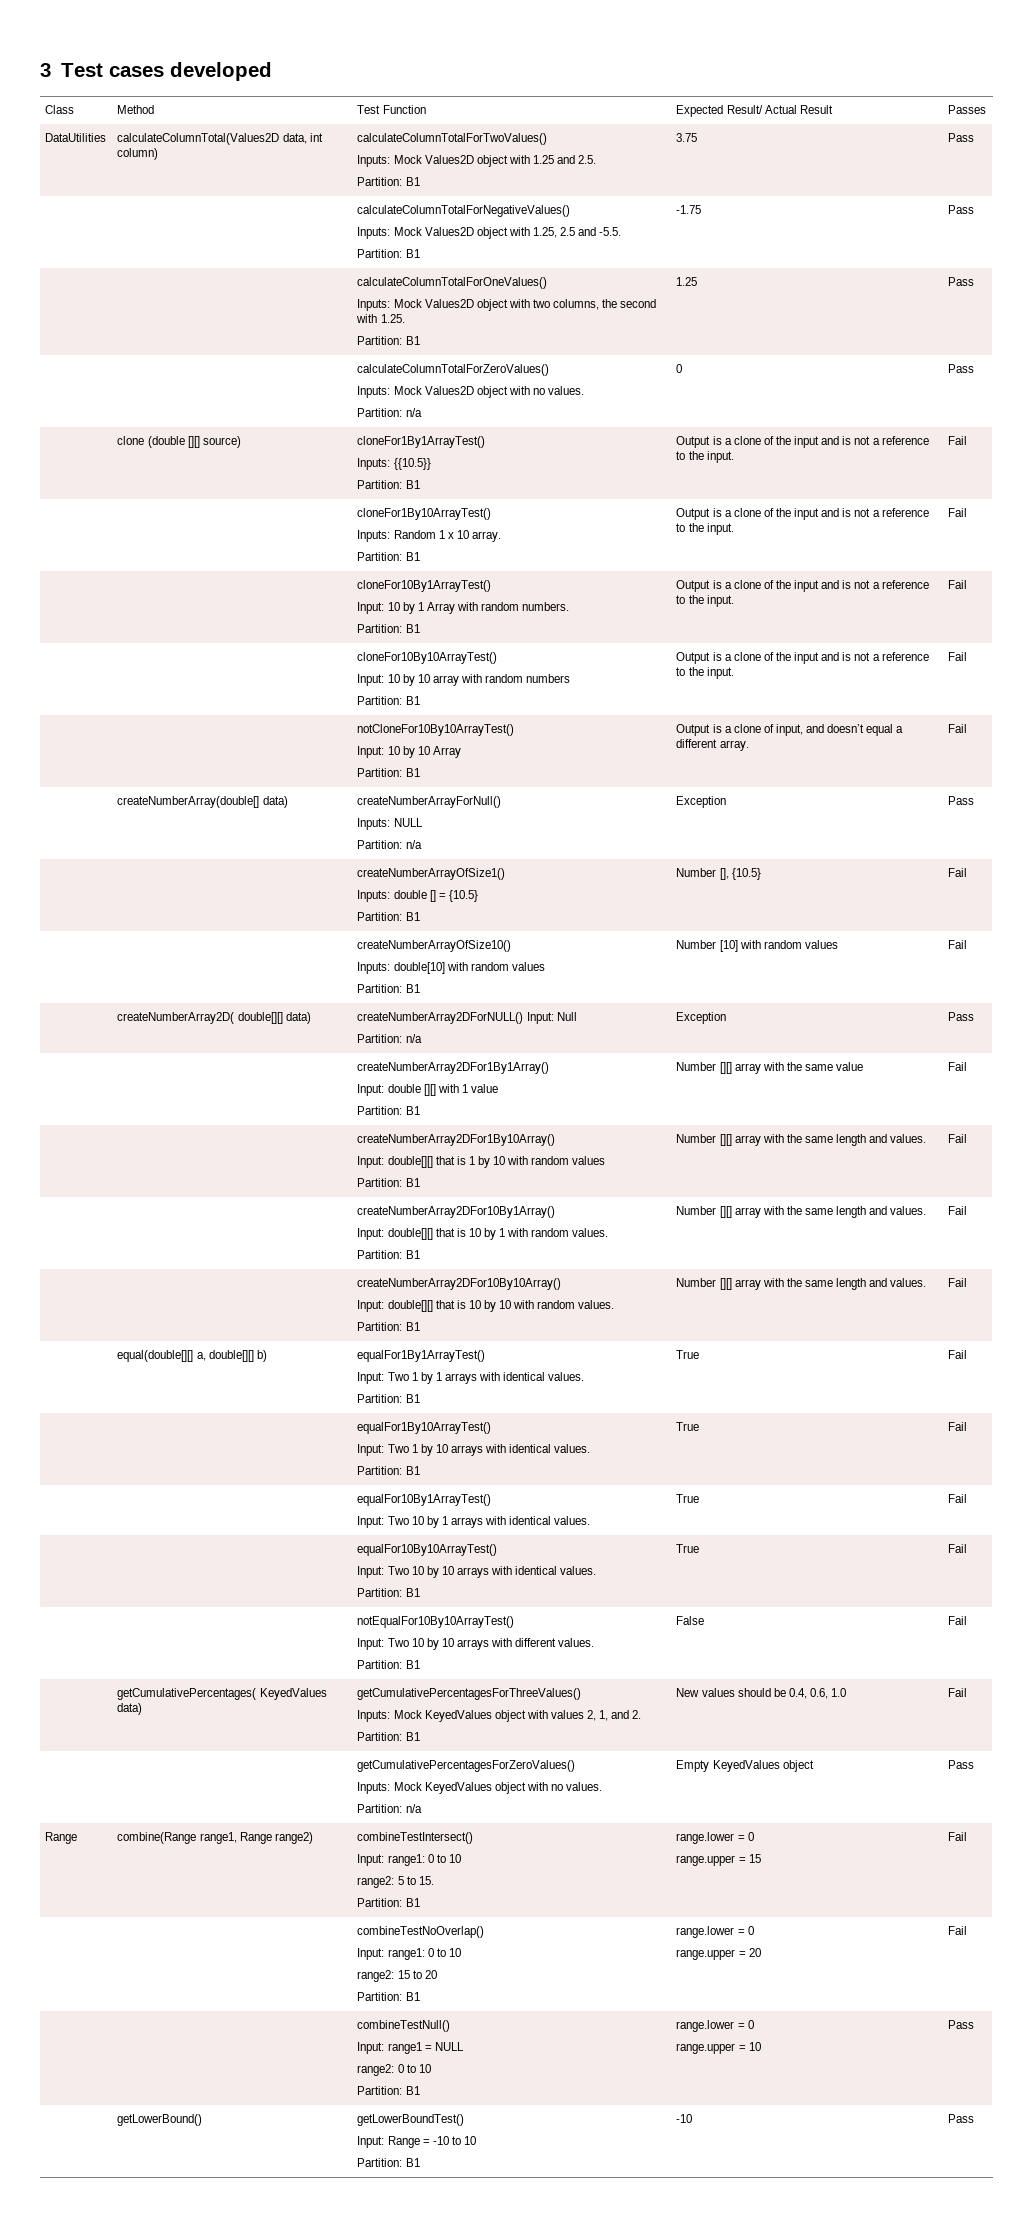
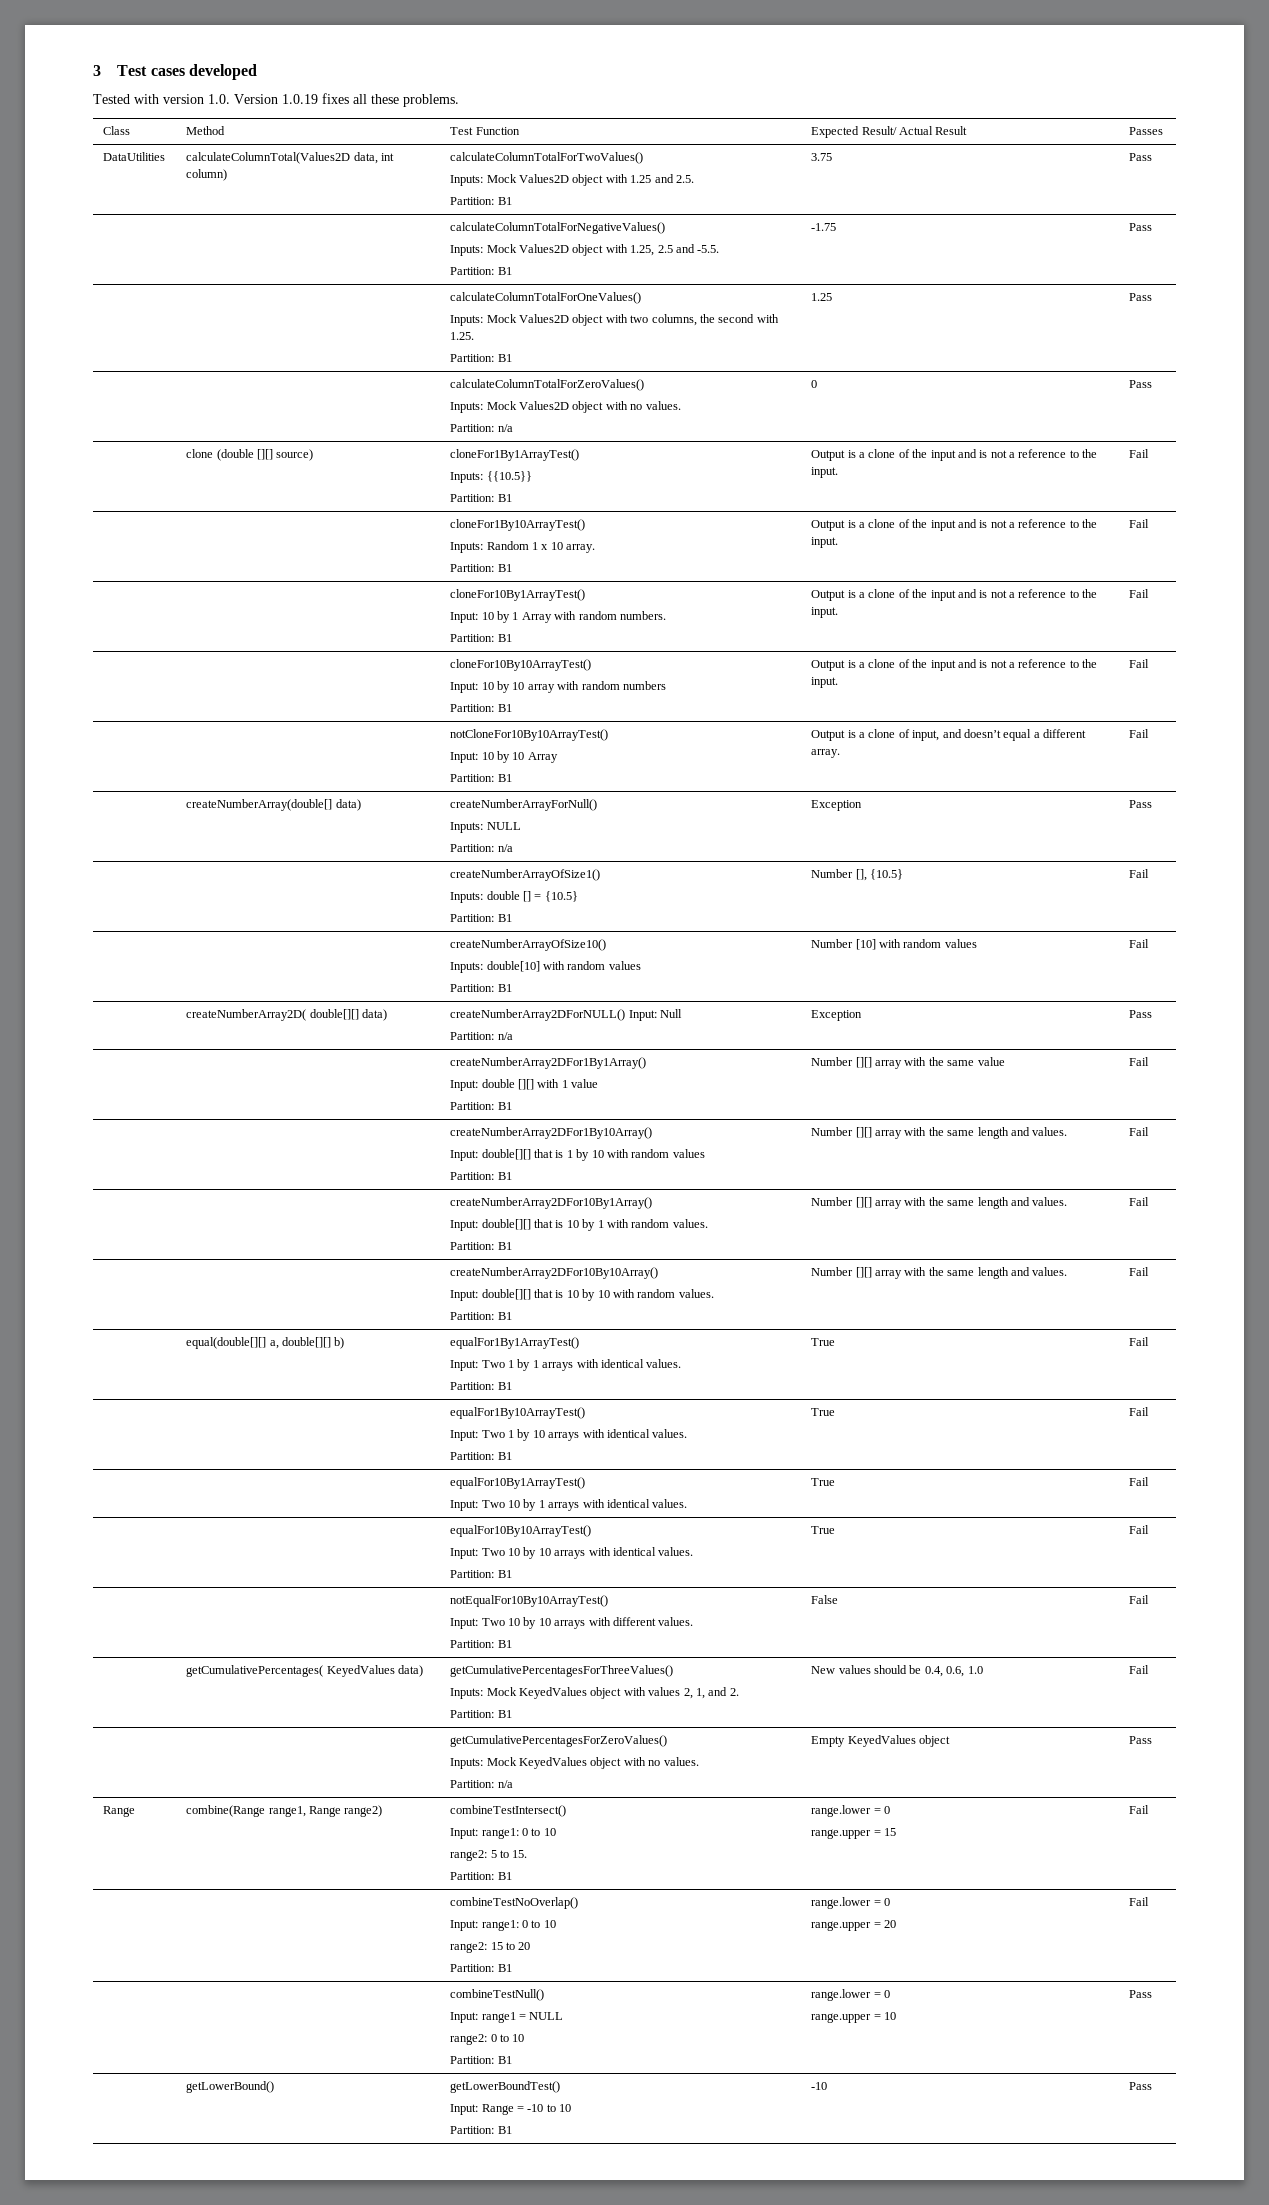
+ Tested with version 1.0. Version 1.0.19 fixes all these problems.

